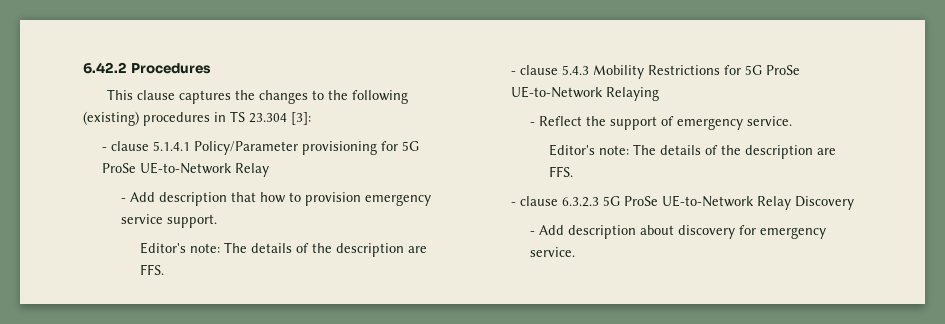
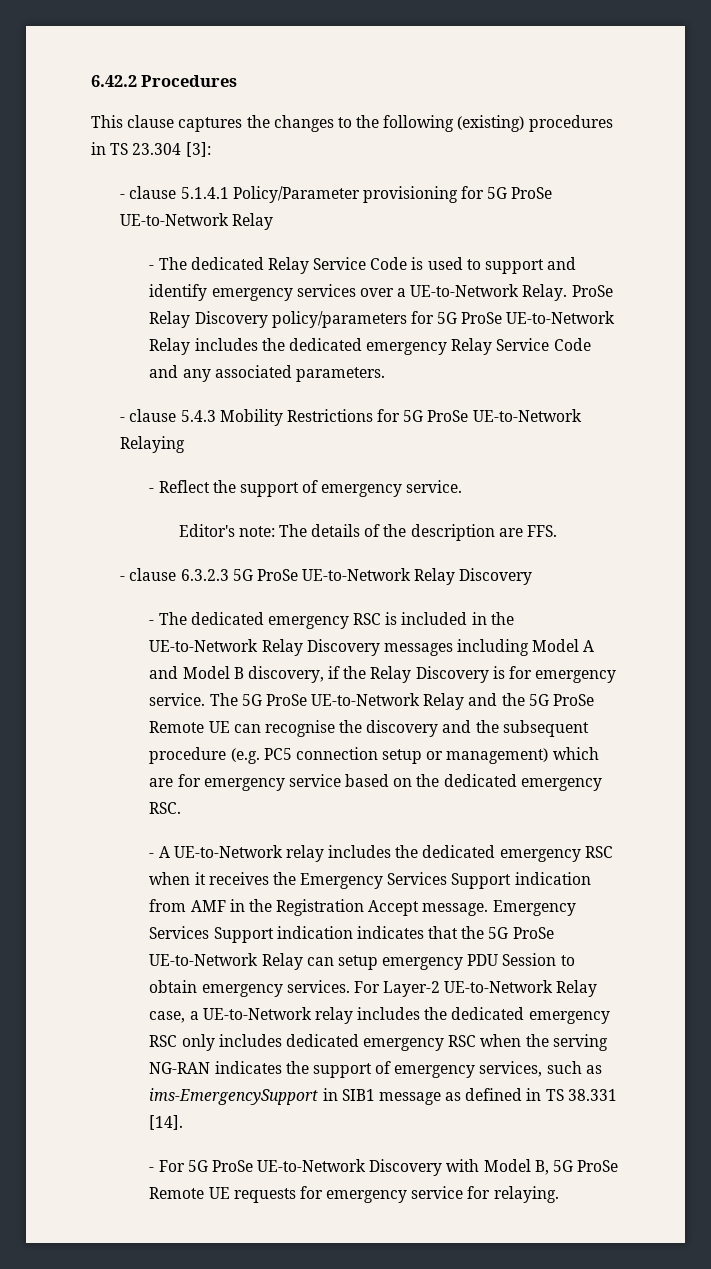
- - Add description that how to provision emergency service support.
- Editor's note: The details of the description are FFS.
+ - The dedicated Relay Service Code is used to support and identify emergency services over a UE-to-Network Relay. ProSe Relay Discovery policy/parameters for 5G ProSe UE-to-Network Relay includes the dedicated emergency Relay Service Code and any associated parameters.
- - Add description about discovery for emergency service.
+ - The dedicated emergency RSC is included in the UE-to-Network Relay Discovery messages including Model A and Model B discovery, if the Relay Discovery is for emergency service. The 5G ProSe UE-to-Network Relay and the 5G ProSe Remote UE can recognise the discovery and the subsequent procedure (e.g. PC5 connection setup or management) which are for emergency service based on the dedicated emergency RSC.
+ - A UE-to-Network relay includes the dedicated emergency RSC when it receives the Emergency Services Support indication from AMF in the Registration Accept message. Emergency Services Support indication indicates that the 5G ProSe UE-to-Network Relay can setup emergency PDU Session to obtain emergency services. For Layer-2 UE-to-Network Relay case, a UE-to-Network relay includes the dedicated emergency RSC only includes dedicated emergency RSC when the serving NG-RAN indicates the support of emergency services, such as ims-EmergencySupport in SIB1 message as defined in TS 38.331 [14].
+ - For 5G ProSe UE-to-Network Discovery with Model B, 5G ProSe Remote UE requests for emergency service for relaying.

